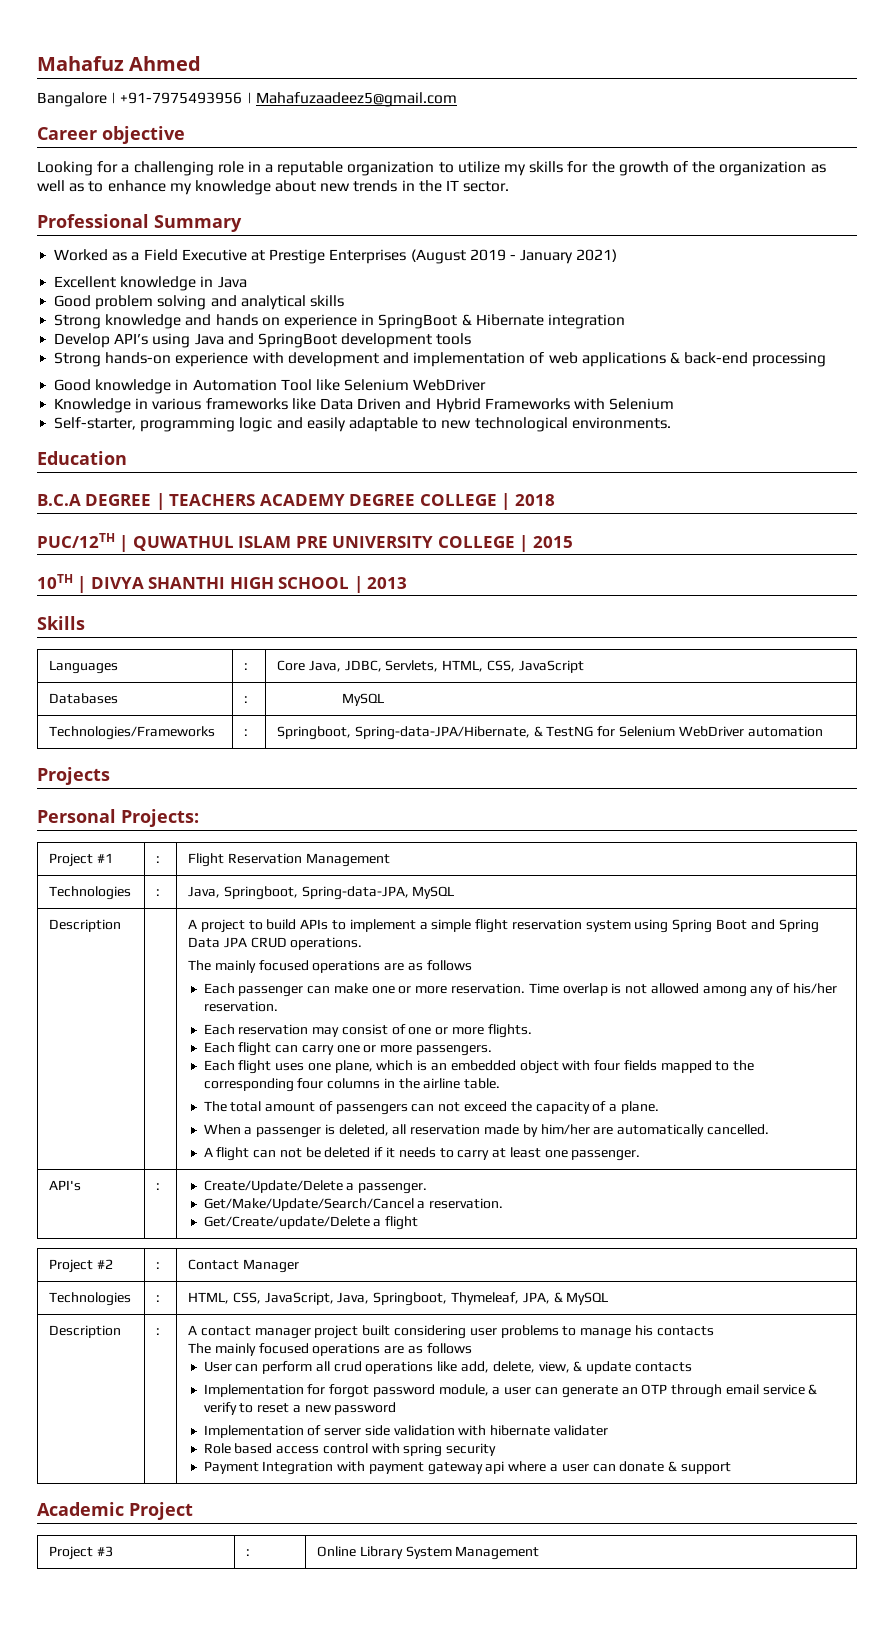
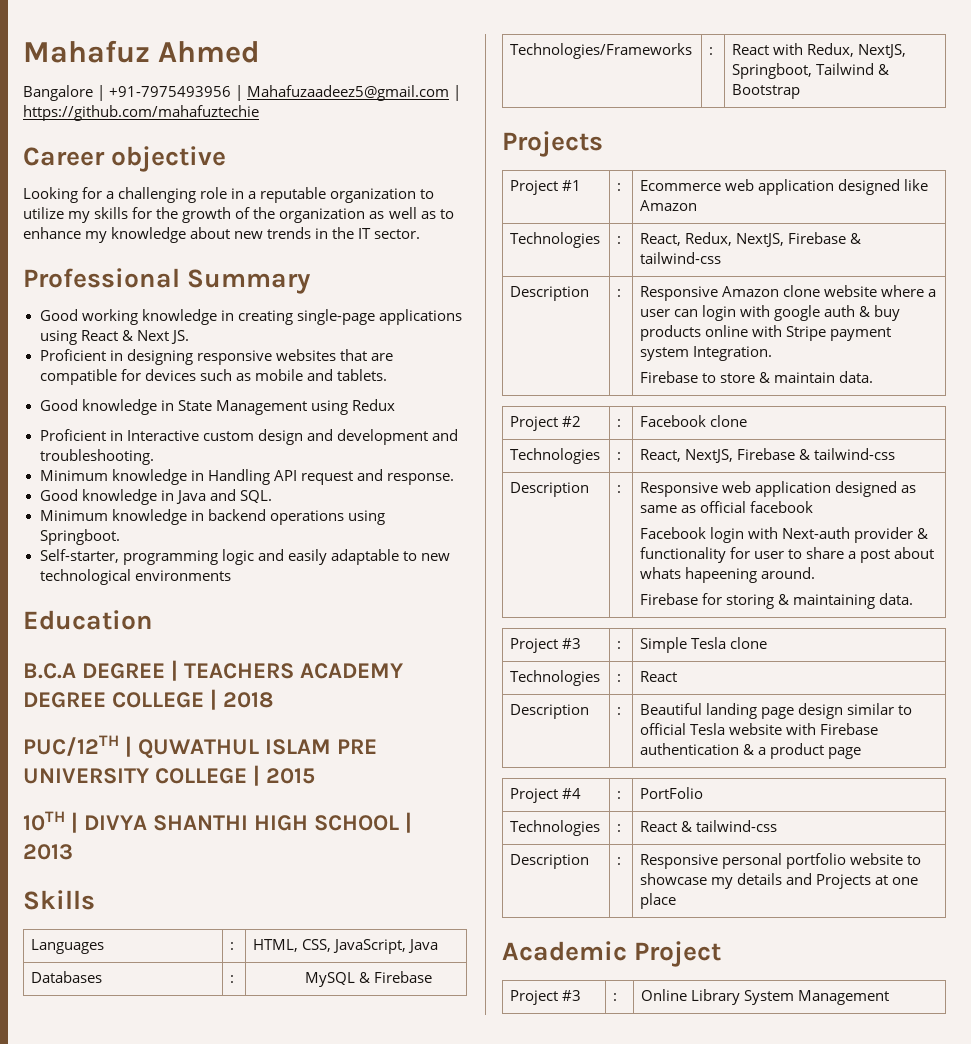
- Bangalore | +91-7975493956 | Mahafuzaadeez5@gmail.com
+ Bangalore | +91-7975493956 | Mahafuzaadeez5@gmail.com | https://github.com/mahafuztechie
- Worked as a Field Executive at Prestige Enterprises (August 2019 - January 2021)
- Excellent knowledge in Java
- Good problem solving and analytical skills
- Strong knowledge and hands on experience in SpringBoot & Hibernate integration
- Develop API’s using Java and SpringBoot development tools
- Strong hands-on experience with development and implementation of web applications & back-end processing
- Good knowledge in Automation Tool like Selenium WebDriver
- Knowledge in various frameworks like Data Driven and Hybrid Frameworks with Selenium
+ Good working knowledge in creating single-page applications using React & Next JS.
+ Proficient in designing responsive websites that are compatible for devices such as mobile and tablets.
+ Good knowledge in State Management using Redux
+ Proficient in Interactive custom design and development and troubleshooting.
+ Minimum knowledge in Handling API request and response.
+ Good knowledge in Java and SQL.
+ Minimum knowledge in backend operations using Springboot.
- Self-starter, programming logic and easily adaptable to new technological environments.
+ Self-starter, programming logic and easily adaptable to new technological environments
- Languages | : | Core Java, JDBC, Servlets, HTML, CSS, JavaScript
+ Languages | : | HTML, CSS, JavaScript, Java
- Databases | : | MySQL
+ Databases | : | MySQL & Firebase
- Technologies/Frameworks | : | Springboot, Spring-data-JPA/Hibernate, & TestNG for Selenium WebDriver automation
+ Technologies/Frameworks | : | React with Redux, NextJS, Springboot, Tailwind & Bootstrap
  Projects
- Personal Projects:
- Project #1 | : | Flight Reservation Management
- Technologies | : | Java, Springboot, Spring-data-JPA, MySQL
- Description | | A project to build APIs to implement a simple flight reservation system using Spring Boot and Spring Data JPA CRUD operations.
- The mainly focused operations are as follows
- Each passenger can make one or more reservation. Time overlap is not allowed among any of his/her reservation.
- Each reservation may consist of one or more flights.
- Each flight can carry one or more passengers.
- Each flight uses one plane, which is an embedded object with four fields mapped to the corresponding four columns in the airline table.
- The total amount of passengers can not exceed the capacity of a plane.
- When a passenger is deleted, all reservation made by him/her are automatically cancelled.
- A flight can not be deleted if it needs to carry at least one passenger.
- API's | : | Create/Update/Delete a passenger.
- Get/Make/Update/Search/Cancel a reservation.
- Get/Create/update/Delete a flight
+ Project #1 | : | Ecommerce web application designed like Amazon
+ Technologies | : | React, Redux, NextJS, Firebase & tailwind-css
+ Description | : | Responsive Amazon clone website where a user can login with google auth & buy products online with Stripe payment system Integration.
+ Firebase to store & maintain data.
- Project #2 | : | Contact Manager
- Technologies | : | HTML, CSS, JavaScript, Java, Springboot, Thymeleaf, JPA, & MySQL
- Description | : | A contact manager project built considering user problems to manage his contacts
- The mainly focused operations are as follows
- User can perform all crud operations like add, delete, view, & update contacts
- Implementation for forgot password module, a user can generate an OTP through email service & verify to reset a new password
- Implementation of server side validation with hibernate validater
- Role based access control with spring security
- Payment Integration with payment gateway api where a user can donate & support
+ Project #2 | : | Facebook clone
+ Technologies | : | React, NextJS, Firebase & tailwind-css
+ Description | : | Responsive web application designed as same as official facebook
+ Facebook login with Next-auth provider & functionality for user to share a post about whats hapeening around.
+ Firebase for storing & maintaining data.
+ Project #3 | : | Simple Tesla clone
+ Technologies | : | React
+ Description | : | Beautiful landing page design similar to official Tesla website with Firebase authentication & a product page
+ Project #4 | : | PortFolio
+ Technologies | : | React & tailwind-css
+ Description | : | Responsive personal portfolio website to showcase my details and Projects at one place

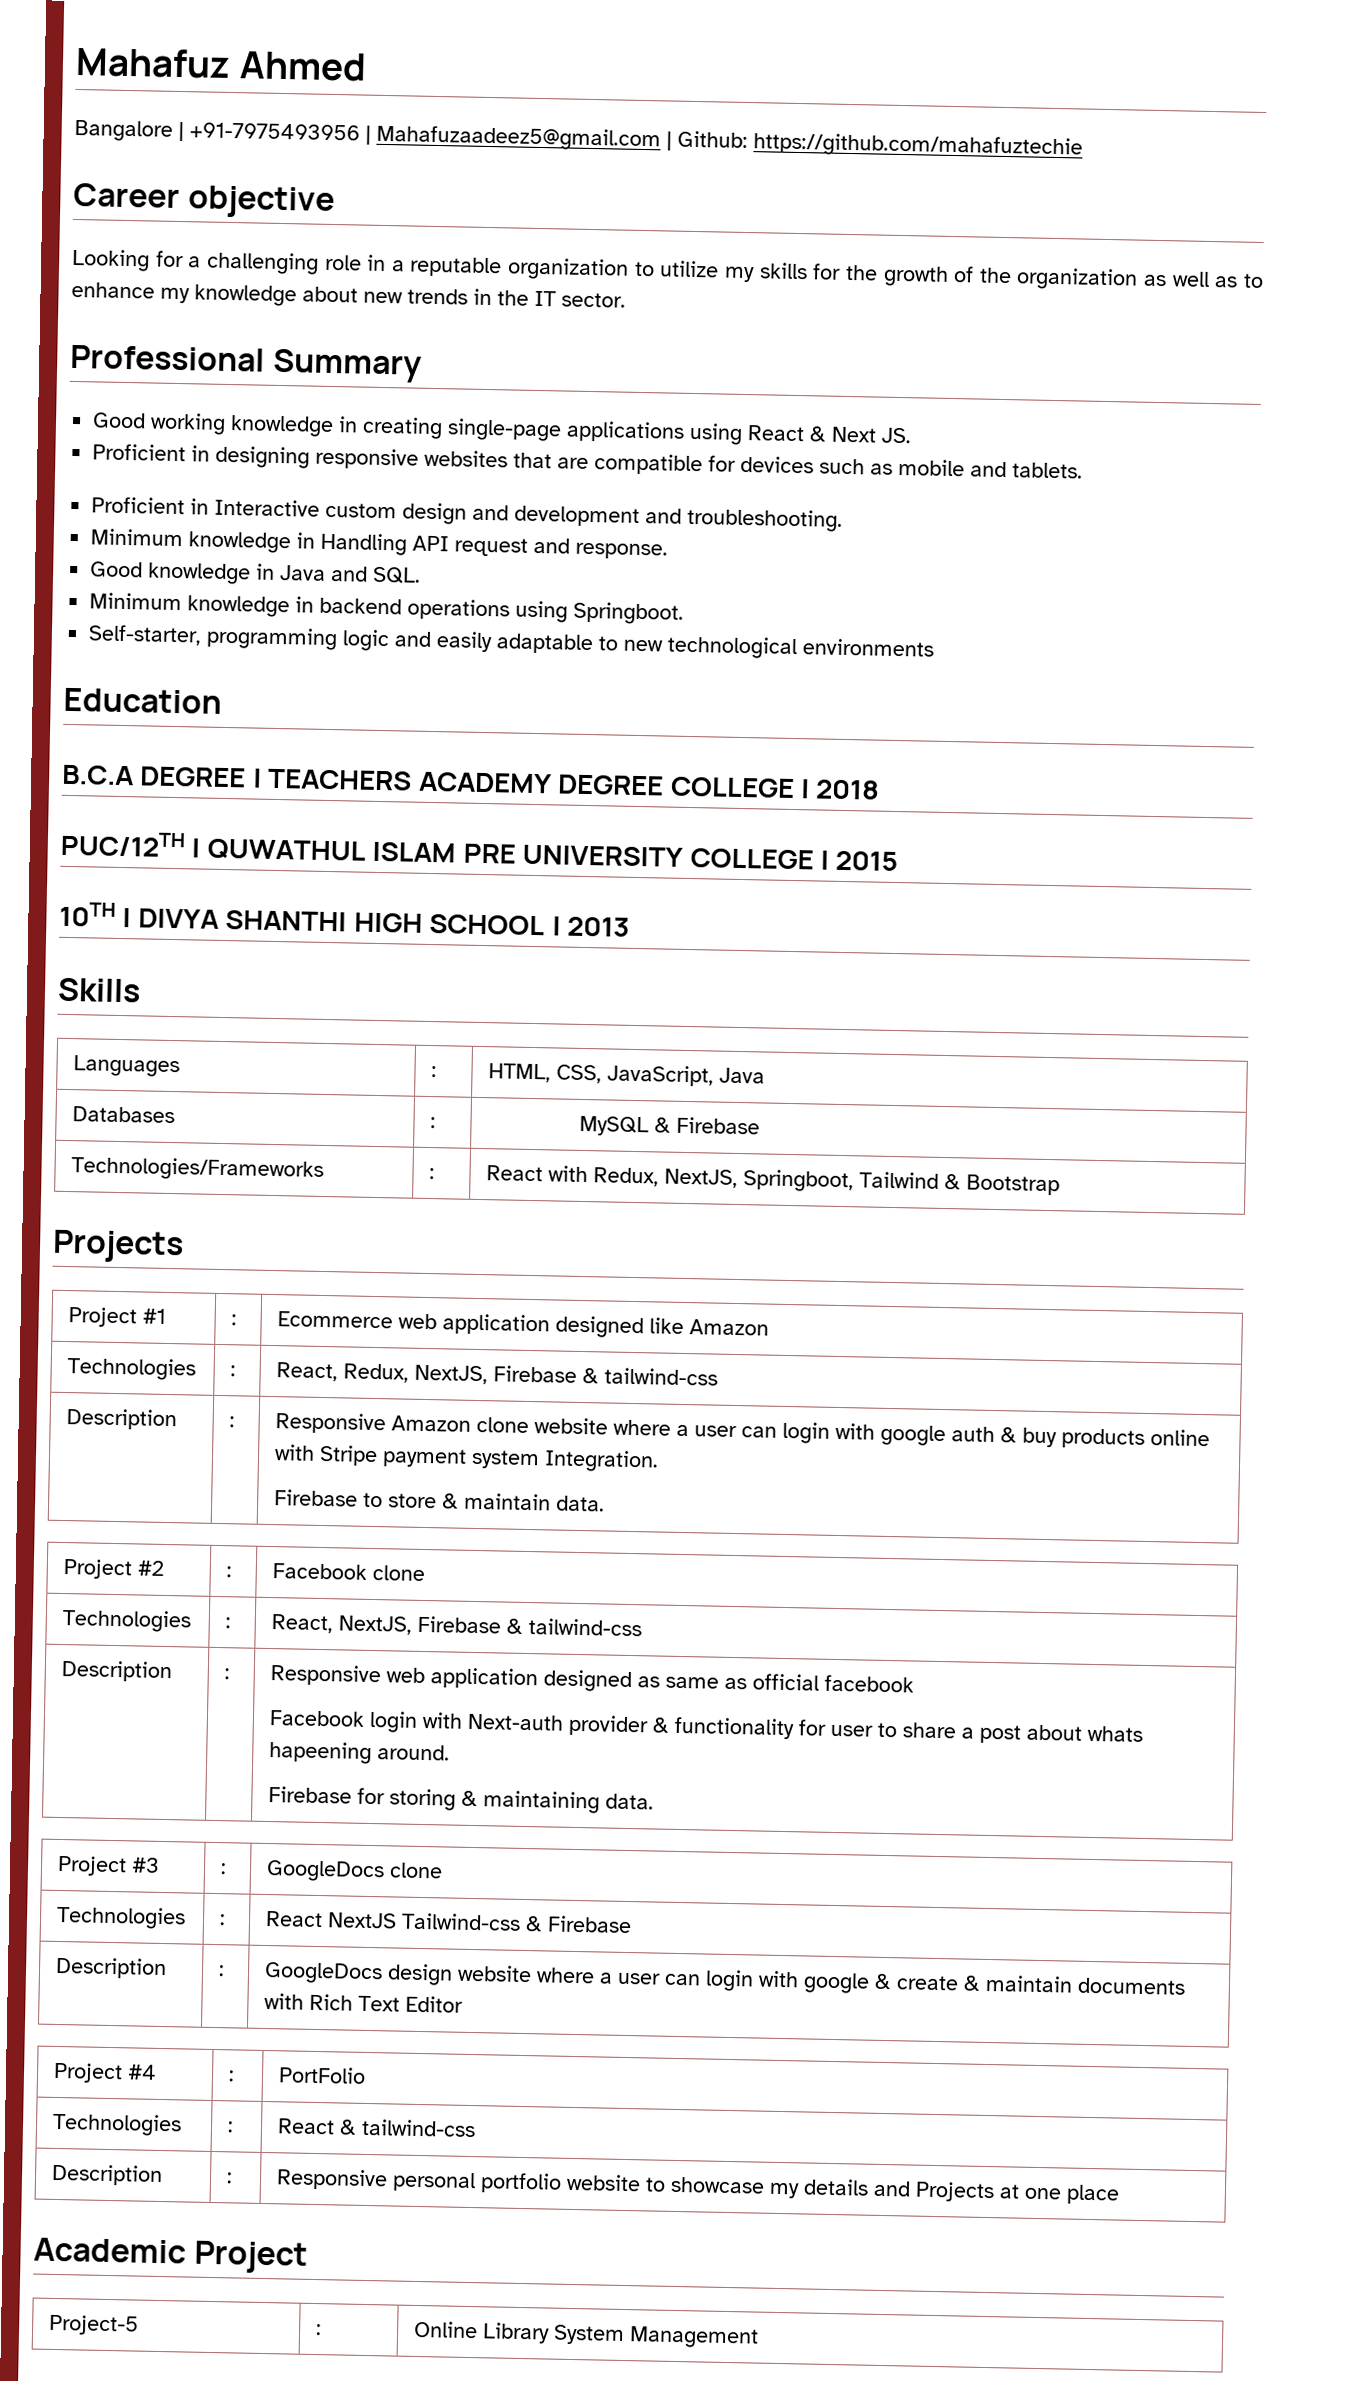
- Bangalore | +91-7975493956 | Mahafuzaadeez5@gmail.com | https://github.com/mahafuztechie
+ Bangalore | +91-7975493956 | Mahafuzaadeez5@gmail.com | Github: https://github.com/mahafuztechie
- Good knowledge in State Management using Redux
- Project #3 | : | Simple Tesla clone
- Technologies | : | React
- Description | : | Beautiful landing page design similar to official Tesla website with Firebase authentication & a product page
+ Project #3 | : | GoogleDocs clone
+ Technologies | : | React NextJS Tailwind-css & Firebase
+ Description | : | GoogleDocs design website where a user can login with google & create & maintain documents with Rich Text Editor
- Project #3 | : | Online Library System Management
+ Project-5 | : | Online Library System Management

